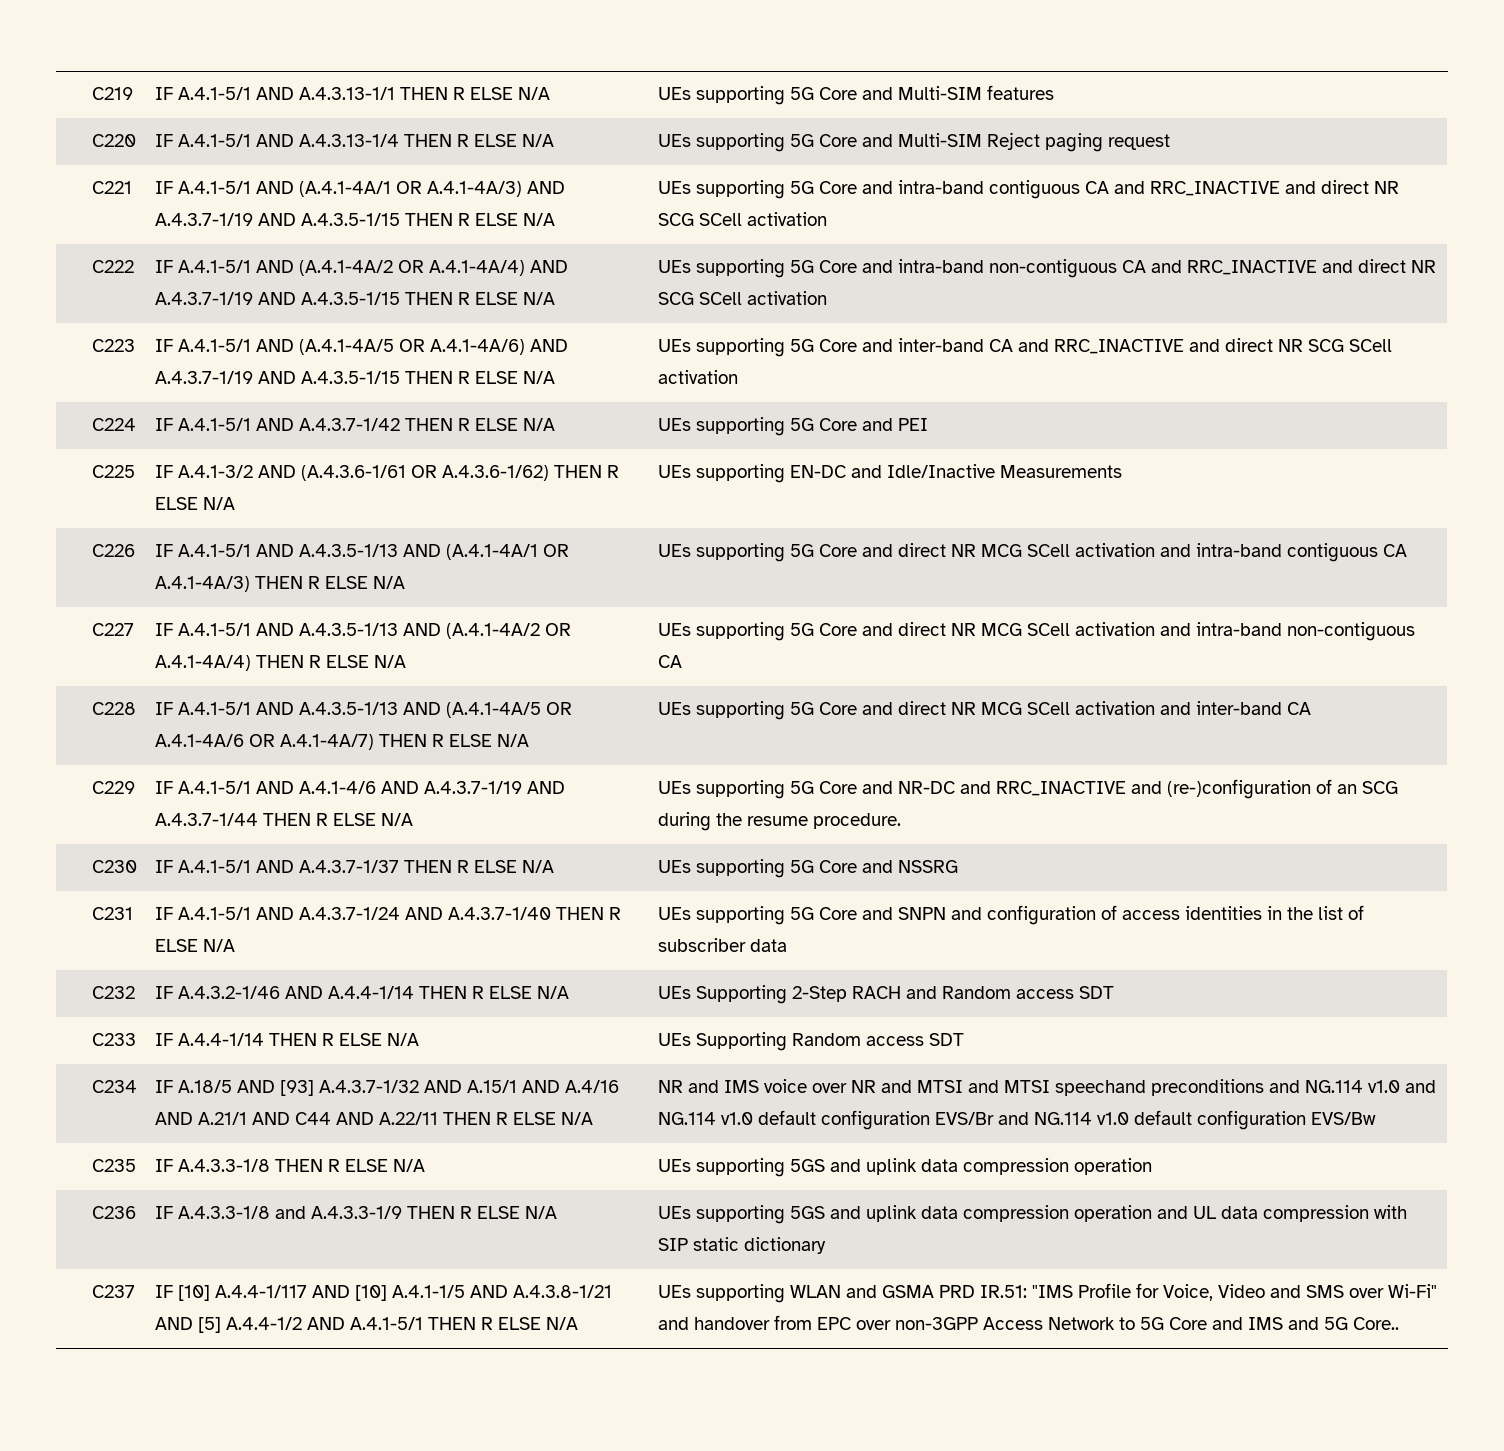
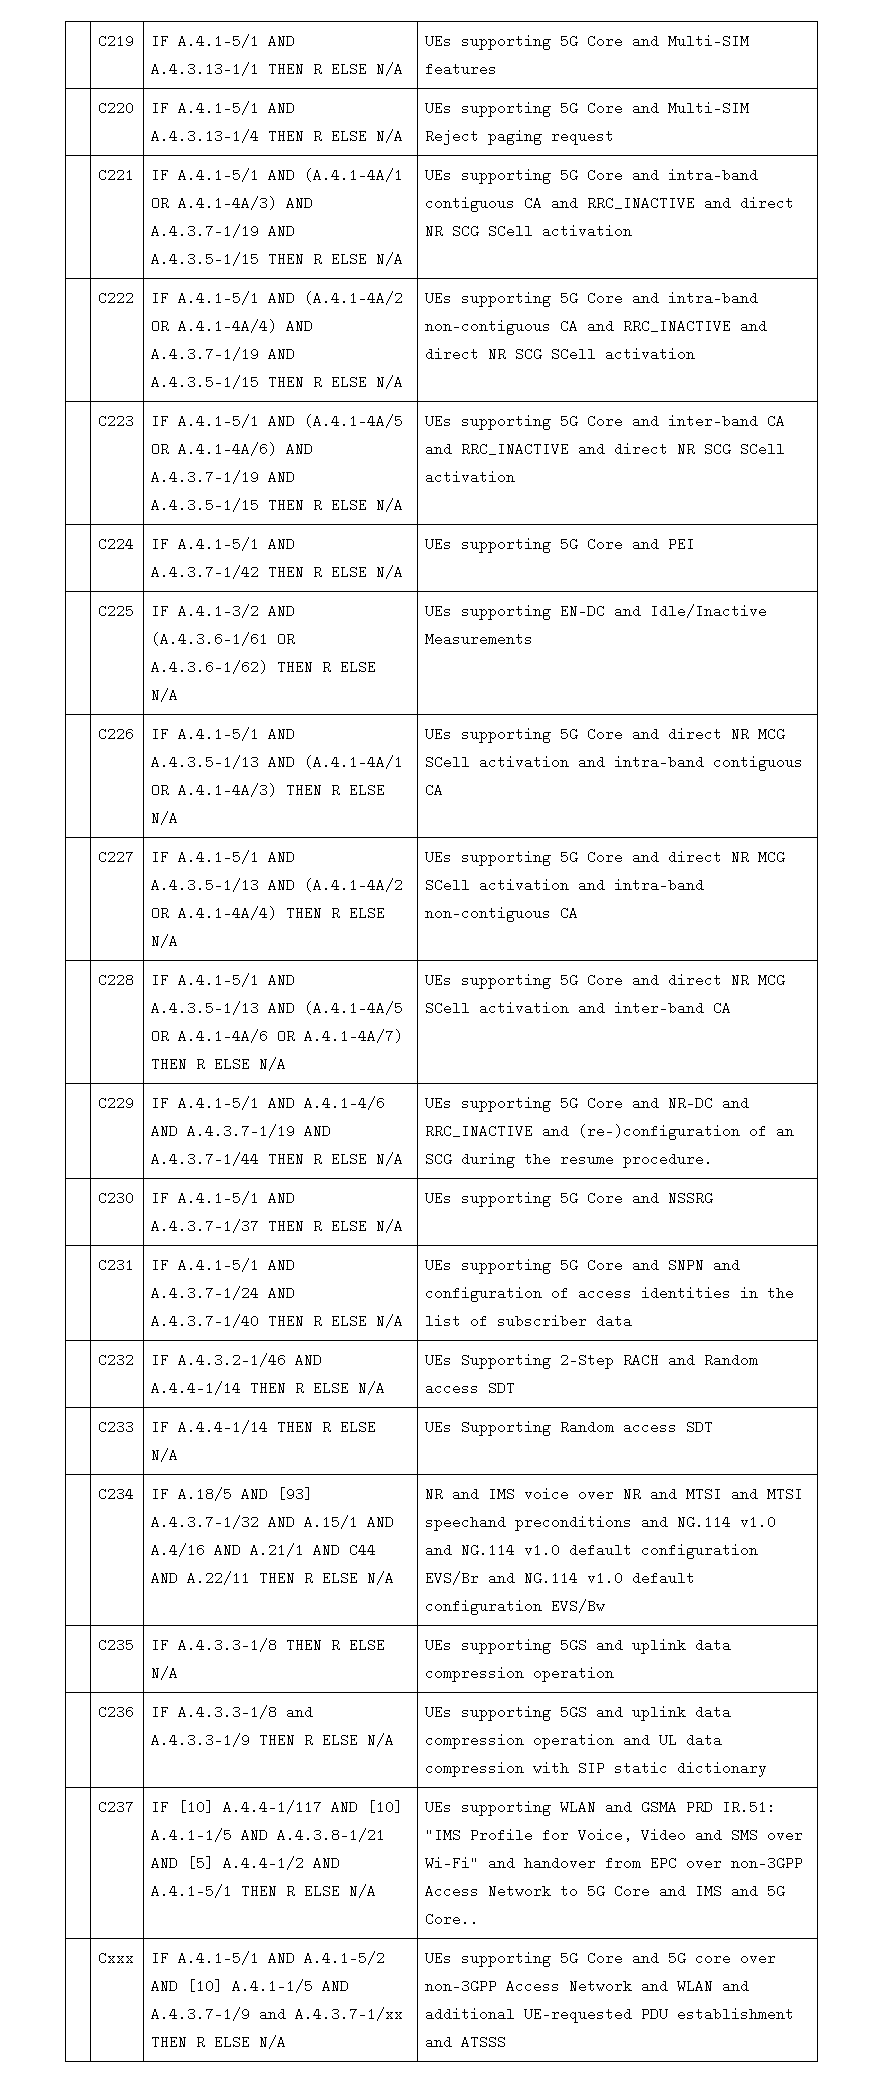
+ | Cxxx | IF A.4.1-5/1 AND A.4.1-5/2 AND [10] A.4.1-1/5 AND A.4.3.7-1/9 and A.4.3.7-1/xx THEN R ELSE N/A | UEs supporting 5G Core and 5G core over non-3GPP Access Network and WLAN and additional UE-requested PDU establishment and ATSSS

